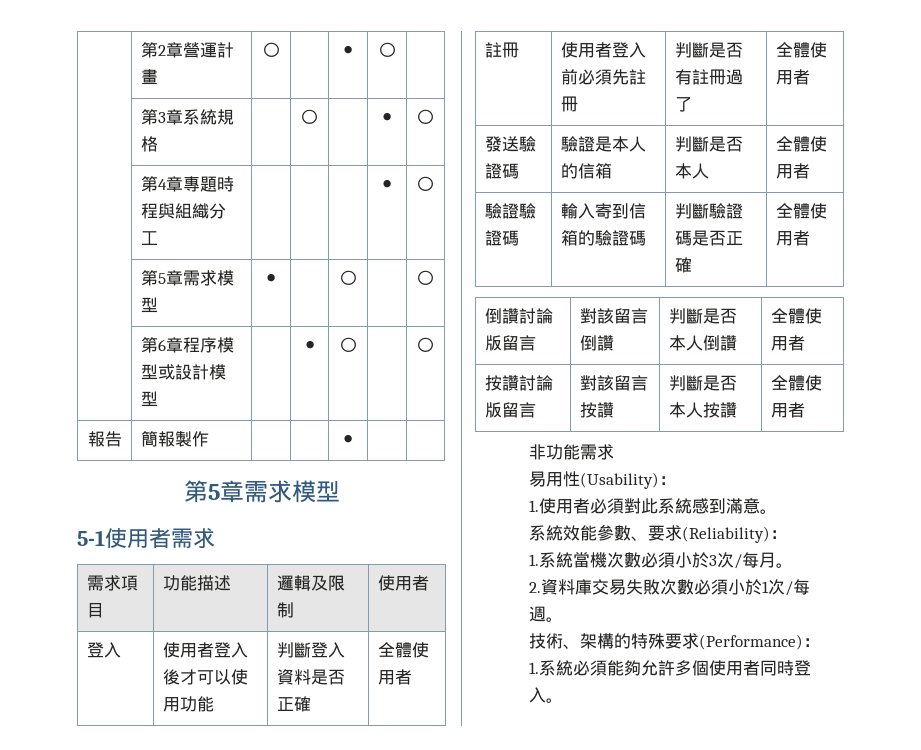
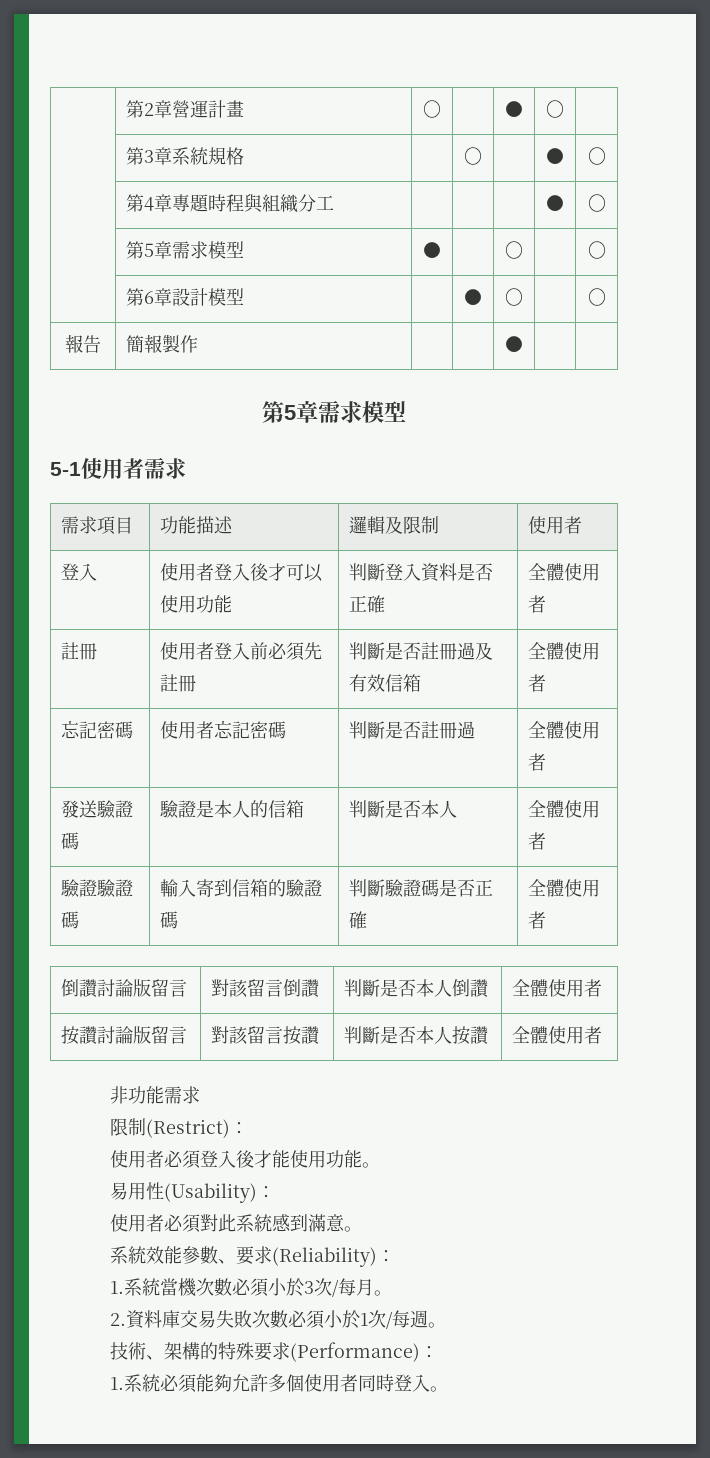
- | 第6章程序模型或設計模型 | | ● | 〇 | | 〇
+ | 第6章設計模型 | | ● | 〇 | | 〇
- 註冊 | 使用者登入前必須先註冊 | 判斷是否有註冊過了 | 全體使用者
+ 註冊 | 使用者登入前必須先註冊 | 判斷是否註冊過及有效信箱 | 全體使用者
+ 忘記密碼 | 使用者忘記密碼 | 判斷是否註冊過 | 全體使用者
+ 限制(Restrict)：
+ 使用者必須登入後才能使用功能。
- 1.使用者必須對此系統感到滿意。
+ 使用者必須對此系統感到滿意。

